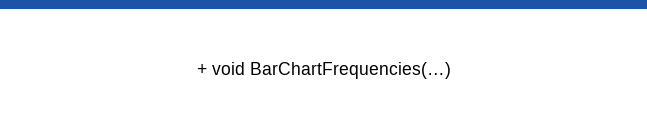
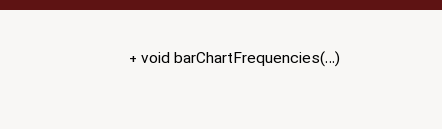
- + void BarChartFrequencies(…)
+ + void barChartFrequencies(…)

